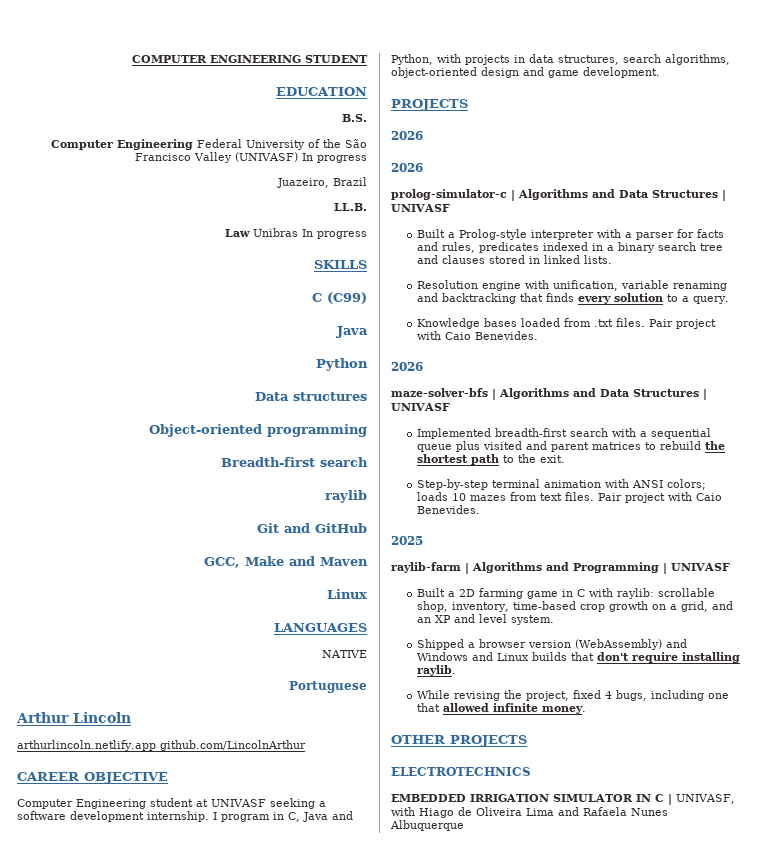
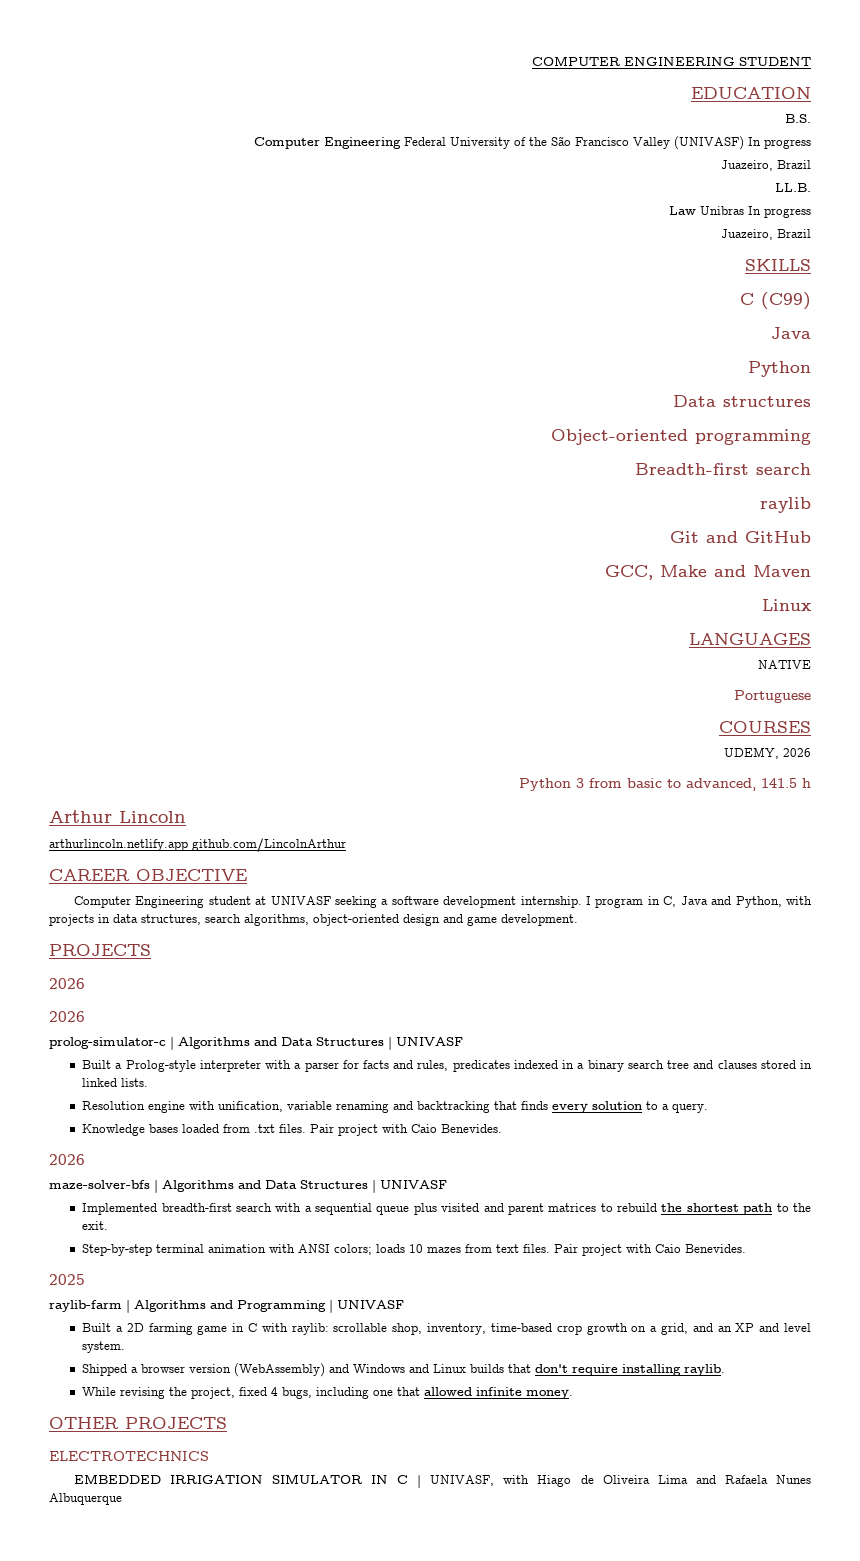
  Law Unibras In progress
+ Juazeiro, Brazil
+ COURSES
+ UDEMY, 2026
+ Python 3 from basic to advanced, 141.5 h

